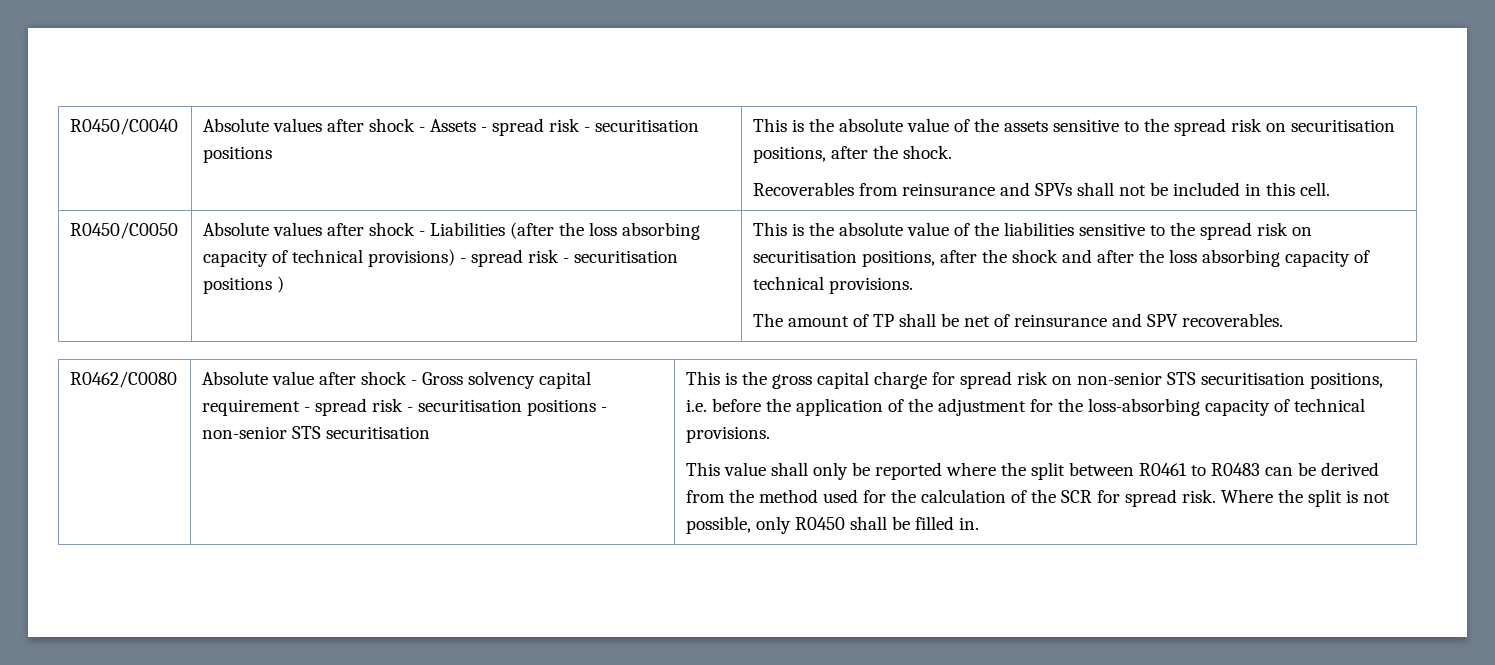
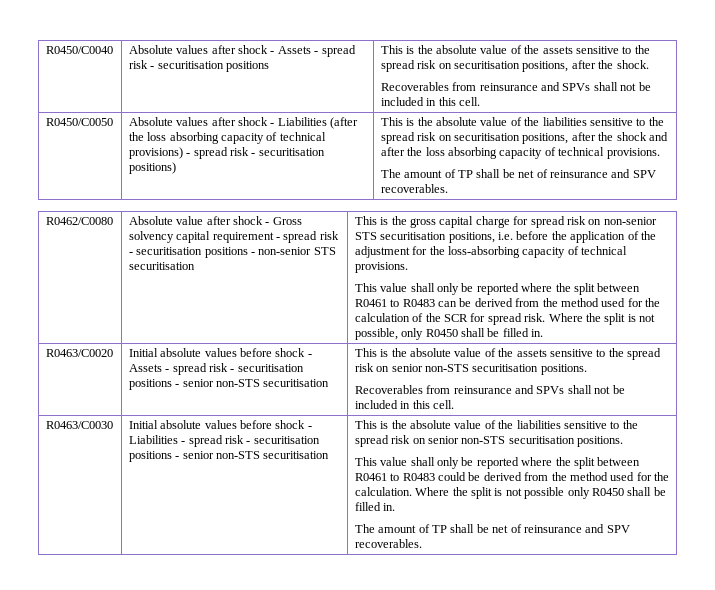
- Absolute values after shock - Liabilities (after the loss absorbing capacity of technical provisions) - spread risk - securitisation positions )
+ Absolute values after shock - Liabilities (after the loss absorbing capacity of technical provisions) - spread risk - securitisation positions)
+ R0463/C0020 | Initial absolute values before shock - Assets - spread risk - securitisation positions - senior non-STS securitisation | This is the absolute value of the assets sensitive to the spread risk on senior non-STS securitisation positions.
+ Recoverables from reinsurance and SPVs shall not be included in this cell.
+ R0463/C0030 | Initial absolute values before shock - Liabilities - spread risk - securitisation positions - senior non-STS securitisation | This is the absolute value of the liabilities sensitive to the spread risk on senior non-STS securitisation positions.
+ This value shall only be reported where the split between R0461 to R0483 could be derived from the method used for the calculation. Where the split is not possible only R0450 shall be filled in.
+ The amount of TP shall be net of reinsurance and SPV recoverables.

